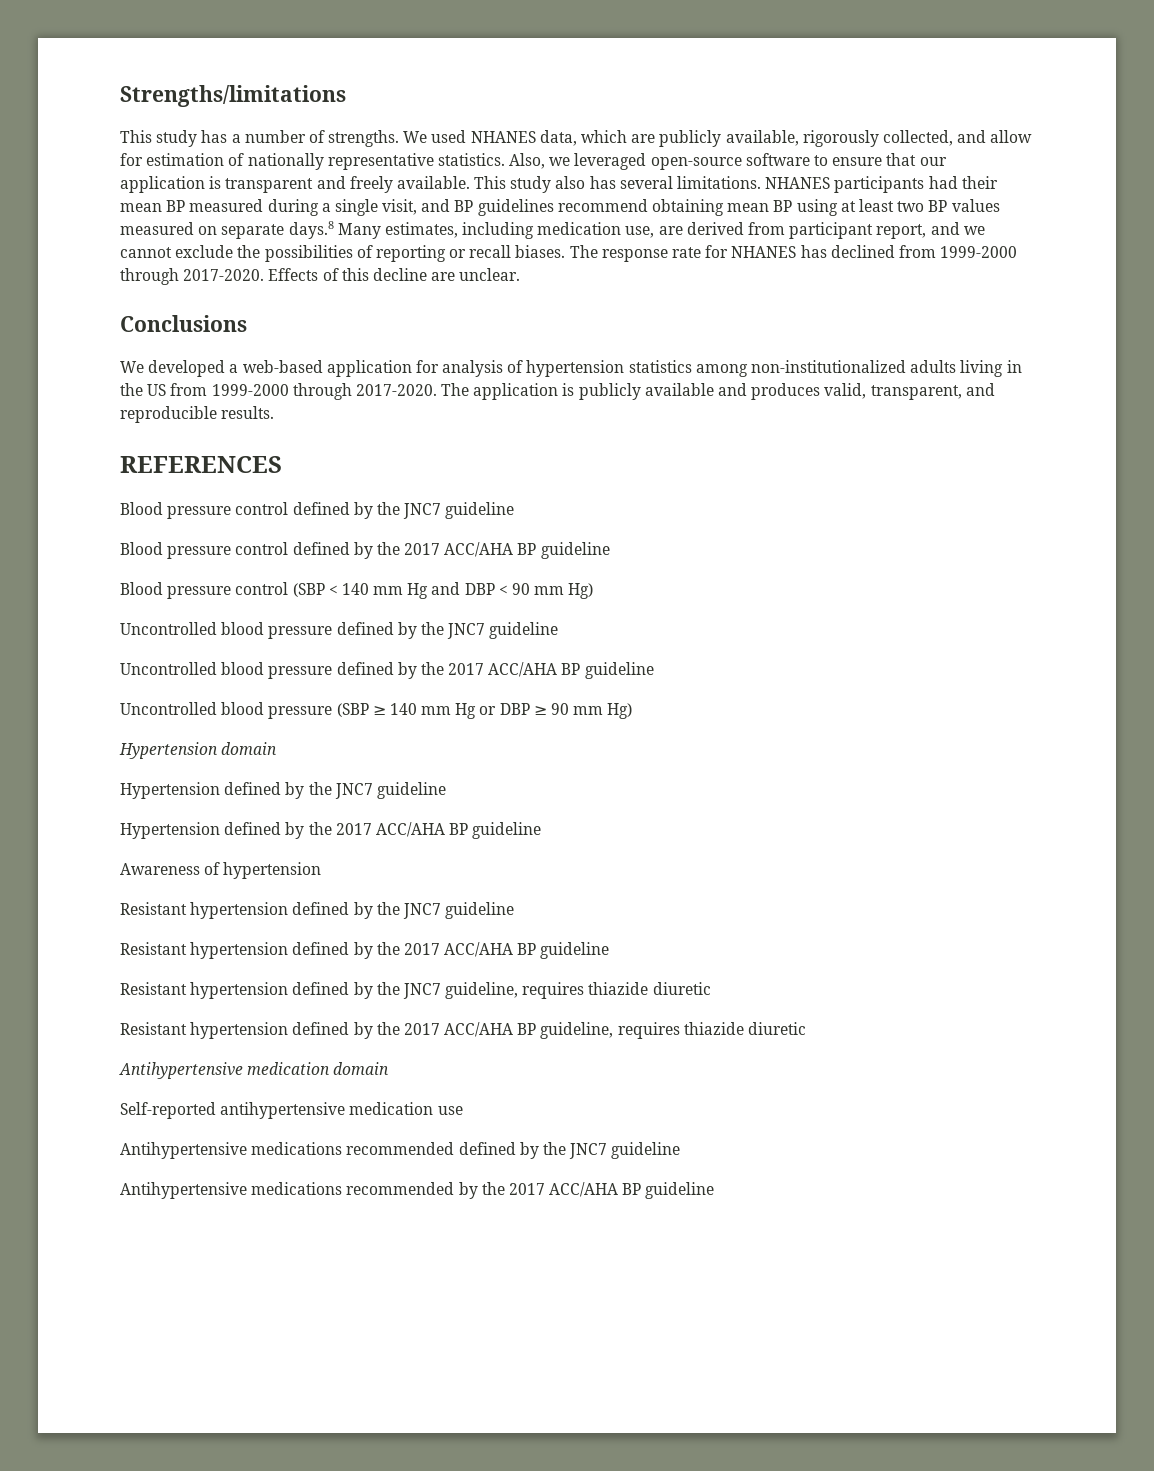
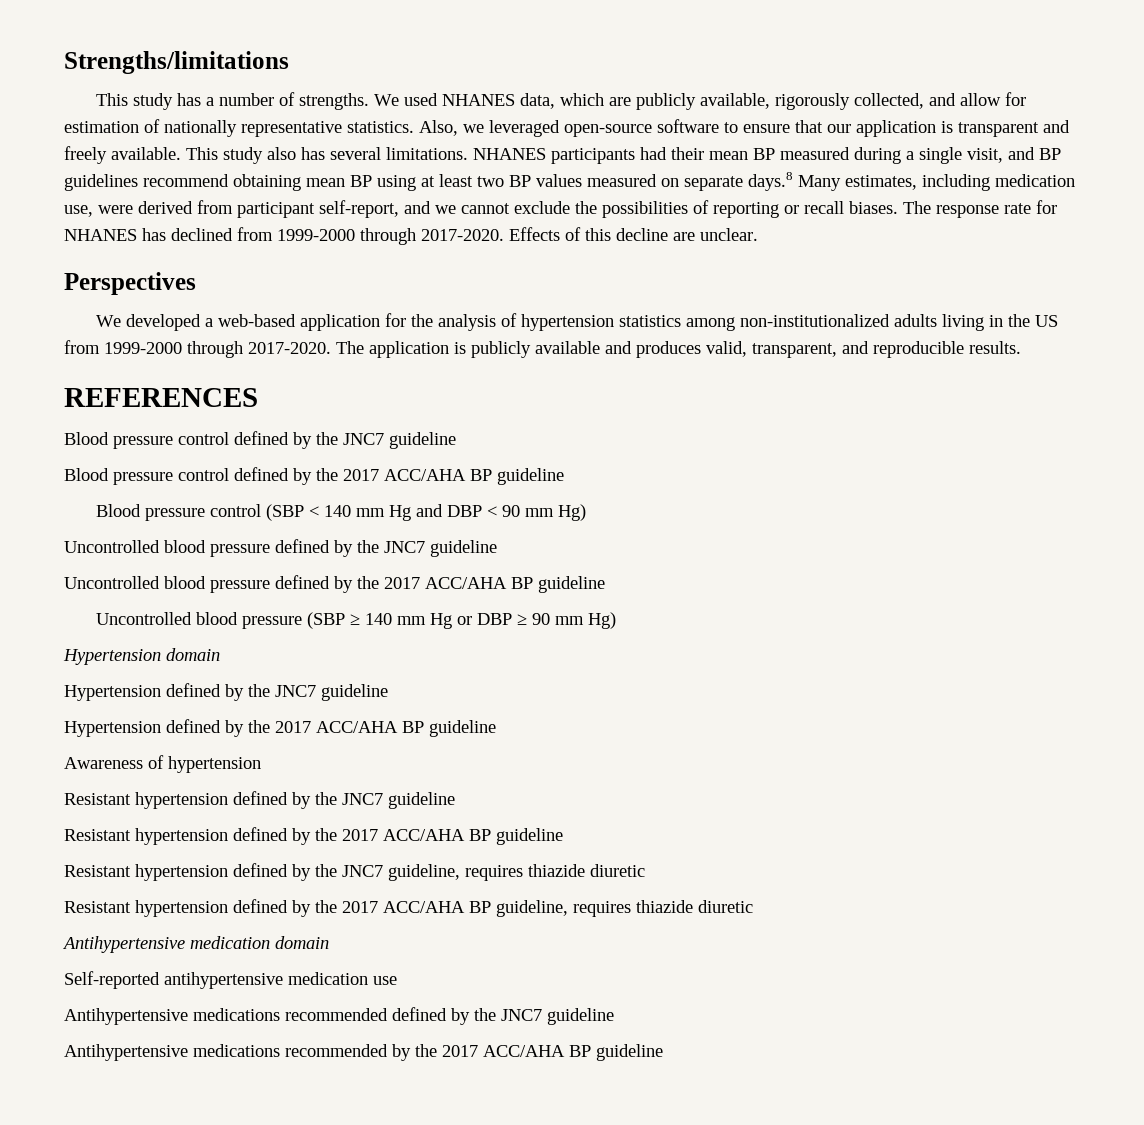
- NHANES participants had their mean BP measured during a single visit, and BP guidelines recommend obtaining mean BP using at least two BP values measured on separate days.8 Many estimates, including medication use, are derived from participant report, and we cannot exclude the possibilities of reporting or recall biases.
+ NHANES participants had their mean BP measured during a single visit, and BP guidelines recommend obtaining mean BP using at least two BP values measured on separate days.8 Many estimates, including medication use, were derived from participant self-report, and we cannot exclude the possibilities of reporting or recall biases.
- Conclusions
+ Perspectives
- We developed a web-based application for analysis of hypertension statistics among non-institutionalized adults living in the US from 1999-2000 through 2017-2020.
+ We developed a web-based application for the analysis of hypertension statistics among non-institutionalized adults living in the US from 1999-2000 through 2017-2020.

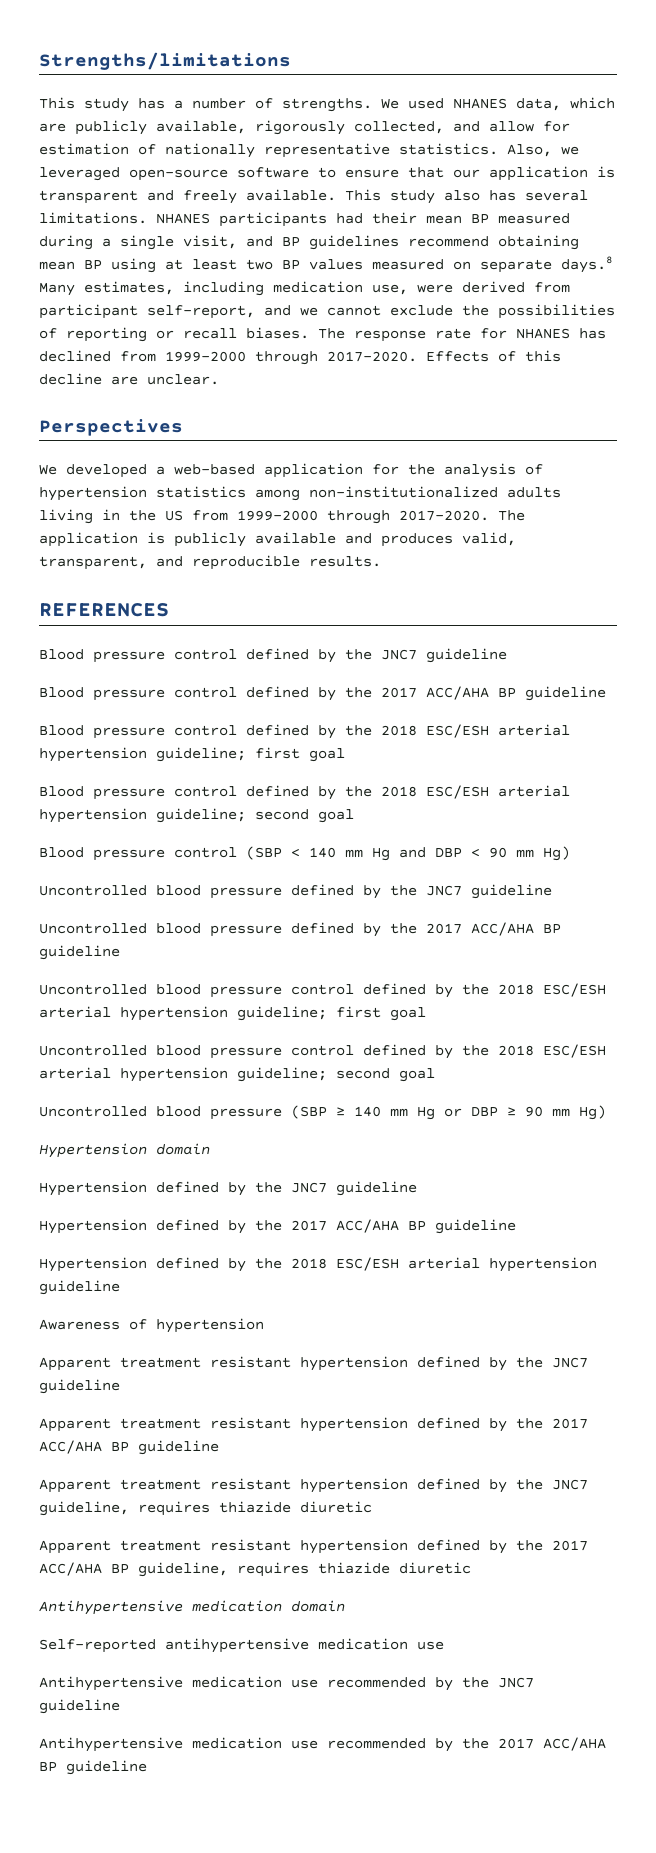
+ Blood pressure control defined by the 2018 ESC/ESH arterial hypertension guideline; first goal
+ Blood pressure control defined by the 2018 ESC/ESH arterial hypertension guideline; second goal
+ Uncontrolled blood pressure control defined by the 2018 ESC/ESH arterial hypertension guideline; first goal
+ Uncontrolled blood pressure control defined by the 2018 ESC/ESH arterial hypertension guideline; second goal
+ Hypertension defined by the 2018 ESC/ESH arterial hypertension guideline
- Resistant hypertension defined by the JNC7 guideline
+ Apparent treatment resistant hypertension defined by the JNC7 guideline
- Resistant hypertension defined by the 2017 ACC/AHA BP guideline
+ Apparent treatment resistant hypertension defined by the 2017 ACC/AHA BP guideline
- Resistant hypertension defined by the JNC7 guideline, requires thiazide diuretic
+ Apparent treatment resistant hypertension defined by the JNC7 guideline, requires thiazide diuretic
- Resistant hypertension defined by the 2017 ACC/AHA BP guideline, requires thiazide diuretic
+ Apparent treatment resistant hypertension defined by the 2017 ACC/AHA BP guideline, requires thiazide diuretic
- Antihypertensive medications recommended defined by the JNC7 guideline
+ Antihypertensive medication use recommended by the JNC7 guideline
- Antihypertensive medications recommended by the 2017 ACC/AHA BP guideline
+ Antihypertensive medication use recommended by the 2017 ACC/AHA BP guideline

